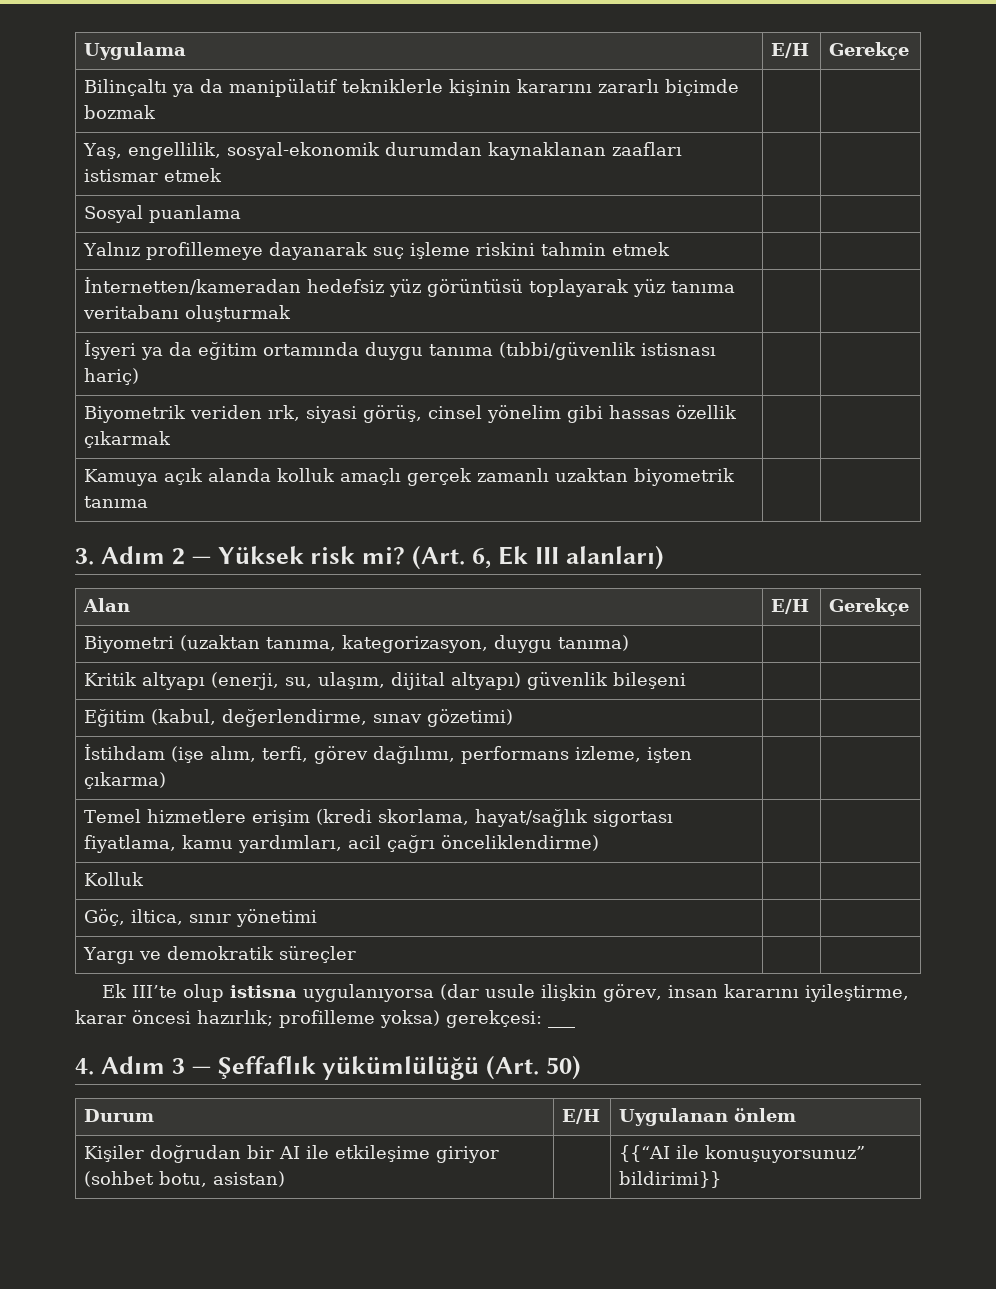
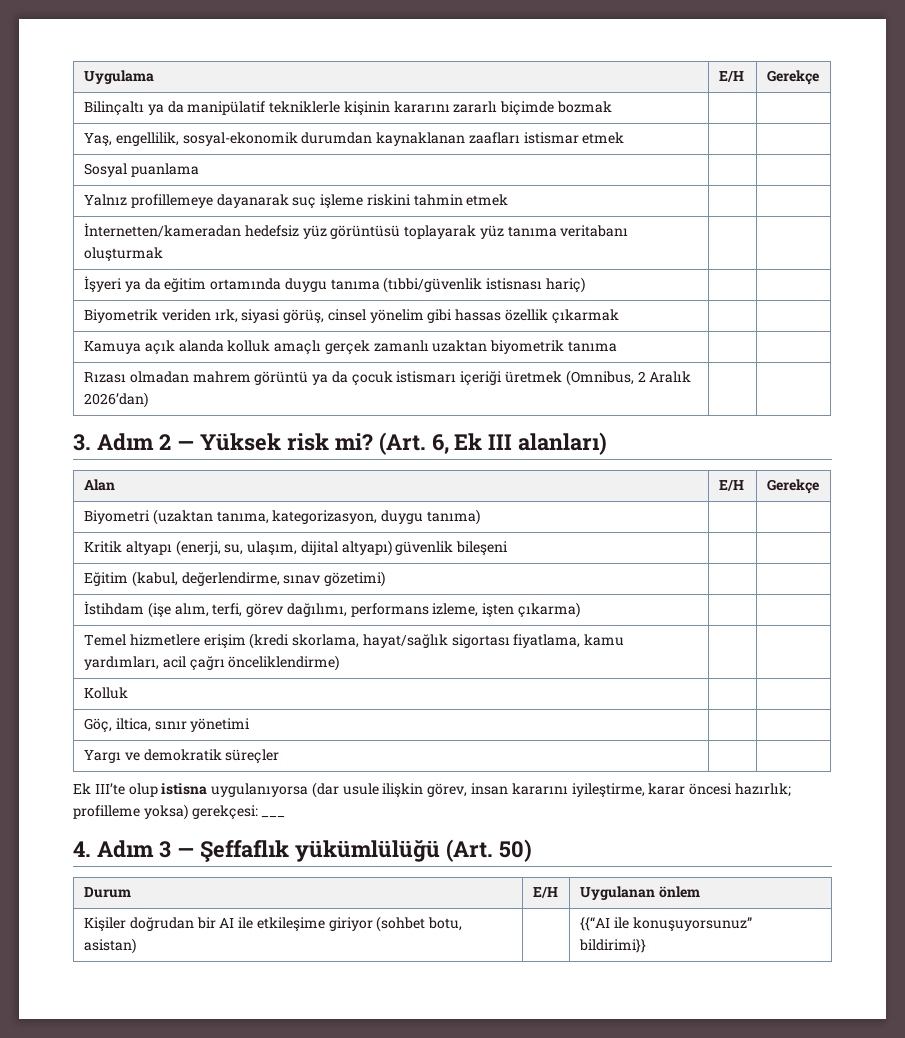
+ Rızası olmadan mahrem görüntü ya da çocuk istismarı içeriği üretmek (Omnibus, 2 Aralık 2026’dan) | |

